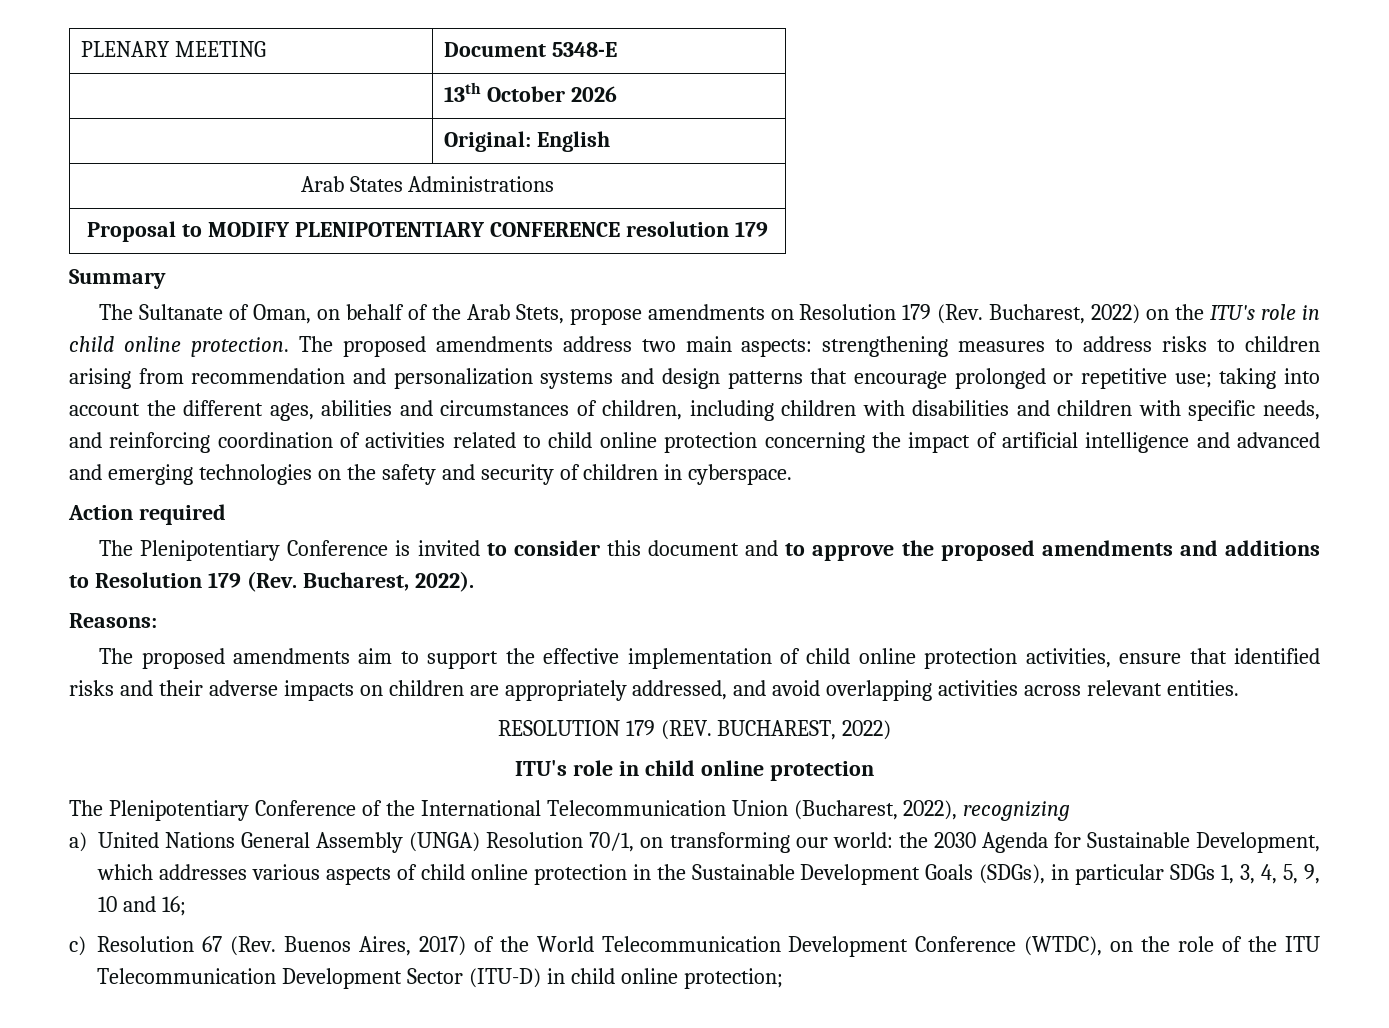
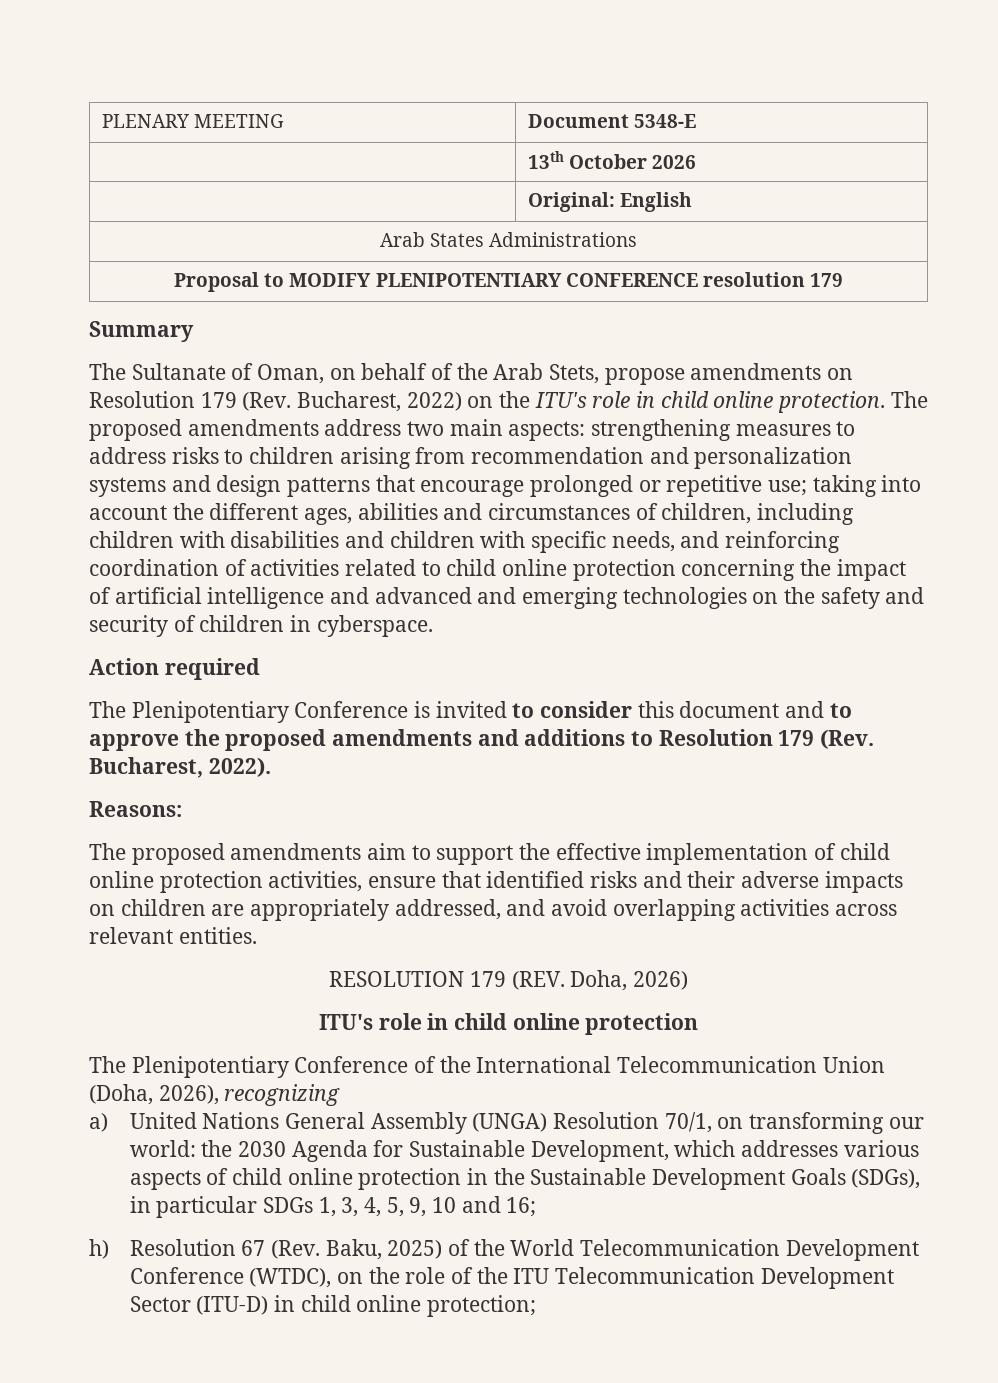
- RESOLUTION 179 (REV. BUCHAREST, 2022)
+ RESOLUTION 179 (REV. Doha, 2026)
- The Plenipotentiary Conference of the International Telecommunication Union (Bucharest, 2022), recognizing
+ The Plenipotentiary Conference of the International Telecommunication Union (Doha, 2026), recognizing
- c) Resolution 67 (Rev. Buenos Aires, 2017) of the World Telecommunication Development Conference (WTDC), on the role of the ITU Telecommunication Development Sector (ITU-D) in child online protection;
+ h) Resolution 67 (Rev. Baku, 2025) of the World Telecommunication Development Conference (WTDC), on the role of the ITU Telecommunication Development Sector (ITU-D) in child online protection;

